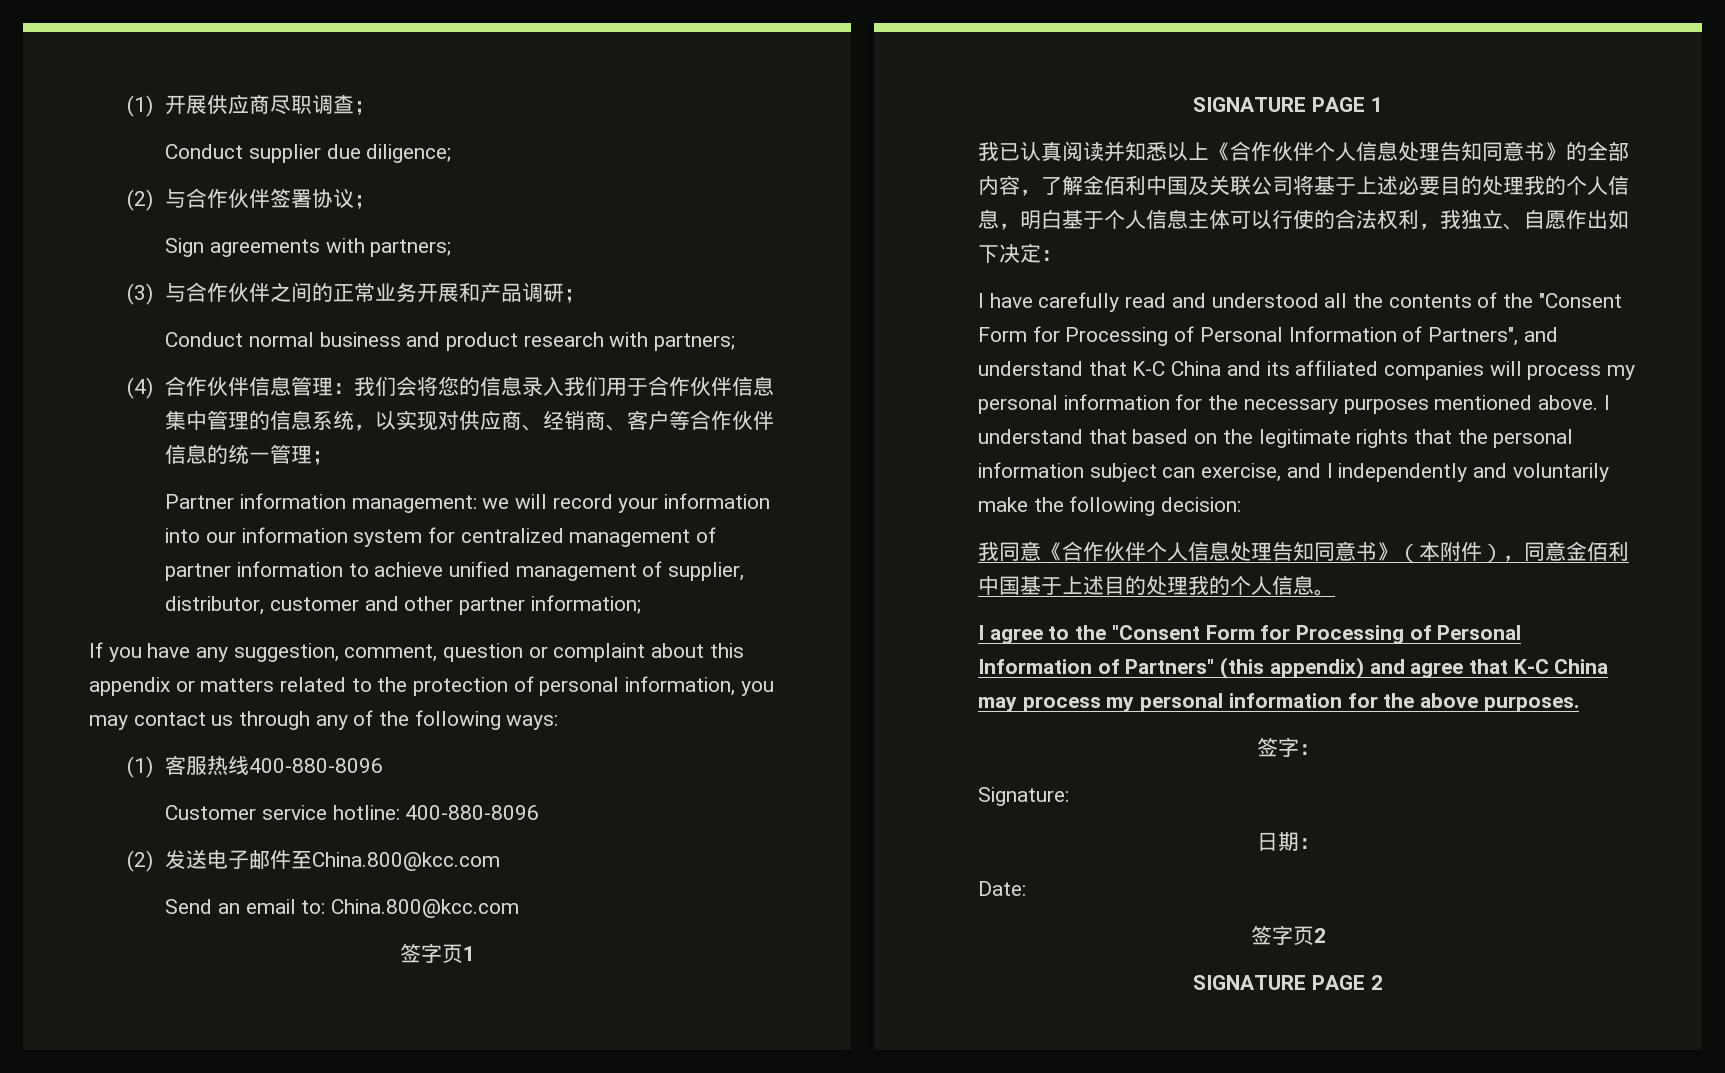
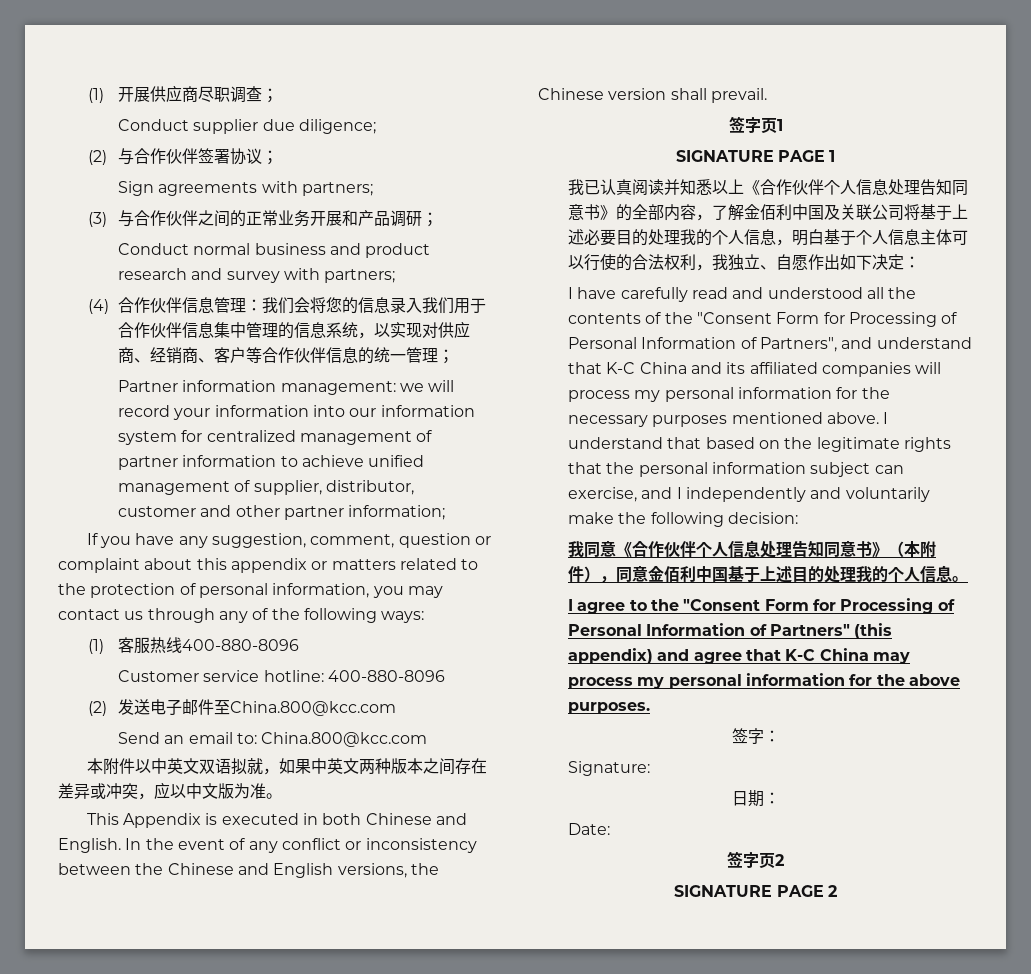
- Conduct normal business and product research with partners;
+ Conduct normal business and product research and survey with partners;
+ 本附件以中英文双语拟就，如果中英文两种版本之间存在差异或冲突，应以中文版为准。
+ This Appendix is executed in both Chinese and English. In the event of any conflict or inconsistency between the Chinese and English versions, the Chinese version shall prevail.

